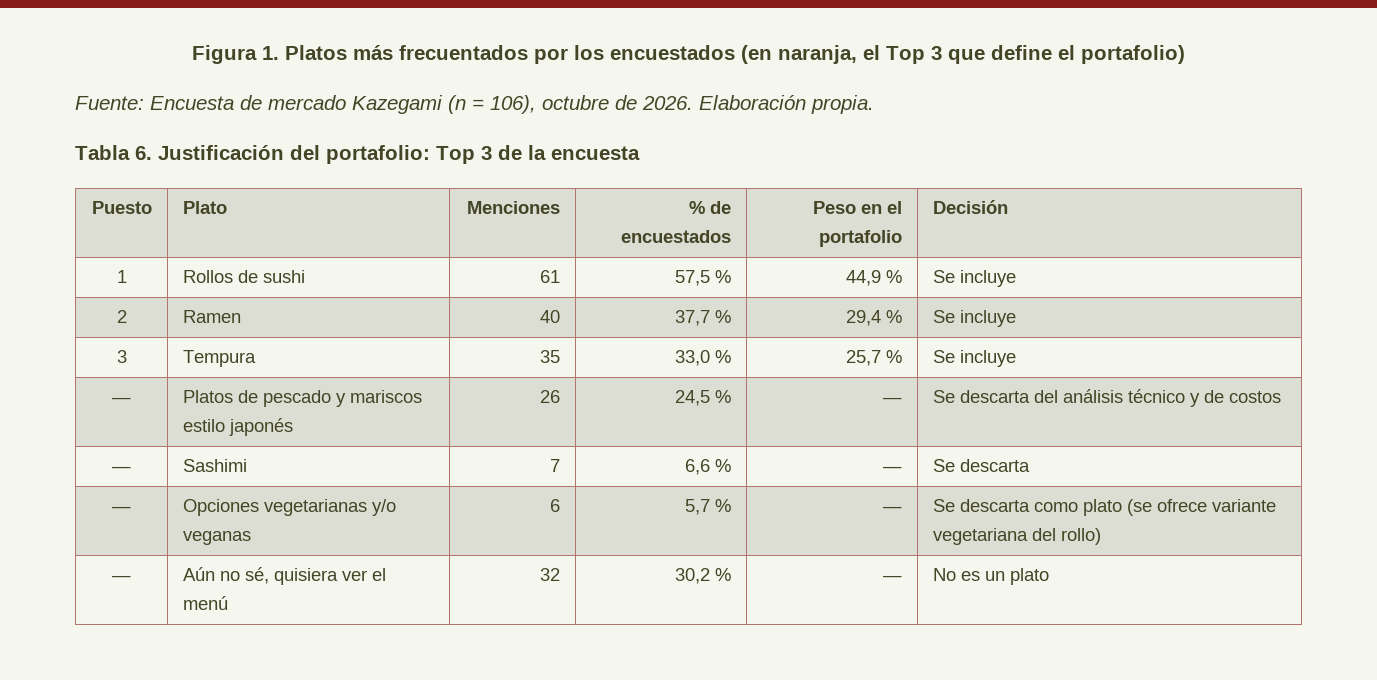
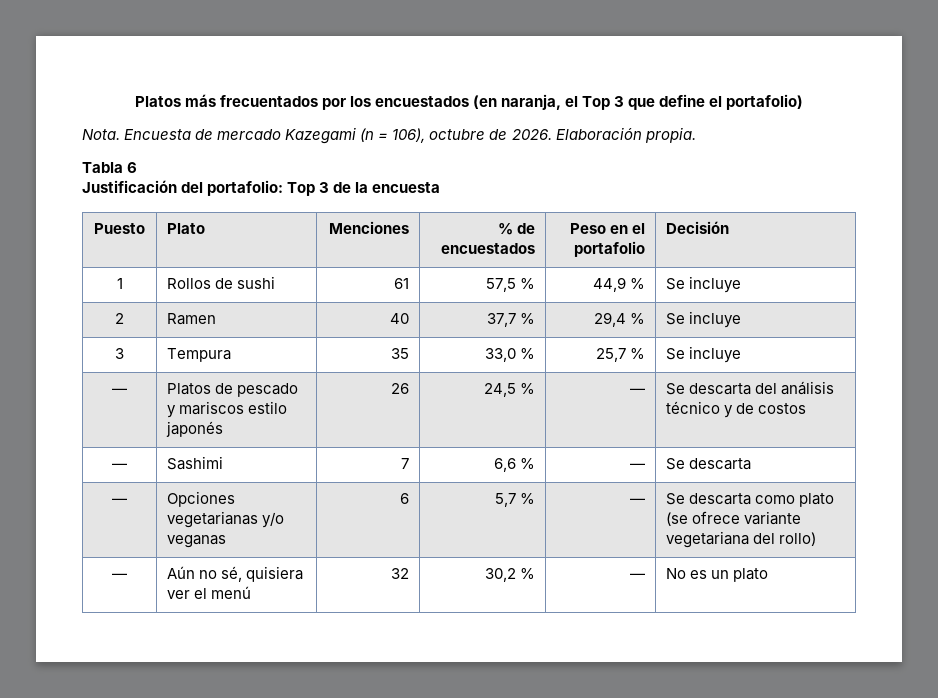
- Figura 1. Platos más frecuentados por los encuestados (en naranja, el Top 3 que define el portafolio)
+ Platos más frecuentados por los encuestados (en naranja, el Top 3 que define el portafolio)
- Fuente: Encuesta de mercado Kazegami (n = 106), octubre de 2026.
+ Nota. Encuesta de mercado Kazegami (n = 106), octubre de 2026.
- Tabla 6. Justificación del portafolio: Top 3 de la encuesta
+ Tabla 6
+ Justificación del portafolio: Top 3 de la encuesta

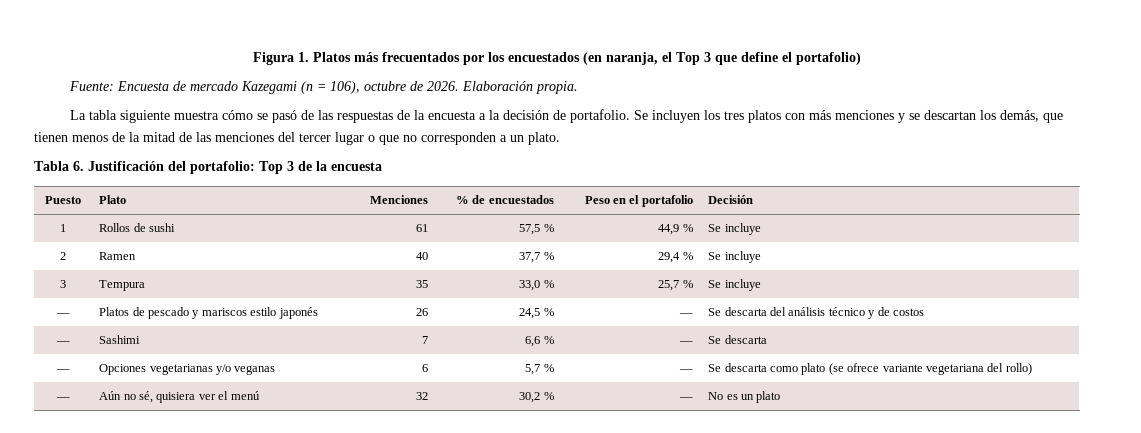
- Platos más frecuentados por los encuestados (en naranja, el Top 3 que define el portafolio)
+ Figura 1. Platos más frecuentados por los encuestados (en naranja, el Top 3 que define el portafolio)
- Nota. Encuesta de mercado Kazegami (n = 106), octubre de 2026.
+ Fuente: Encuesta de mercado Kazegami (n = 106), octubre de 2026.
+ La tabla siguiente muestra cómo se pasó de las respuestas de la encuesta a la decisión de portafolio. Se incluyen los tres platos con más menciones y se descartan los demás, que tienen menos de la mitad de las menciones del tercer lugar o que no corresponden a un plato.
- Tabla 6
- Justificación del portafolio: Top 3 de la encuesta
+ Tabla 6. Justificación del portafolio: Top 3 de la encuesta

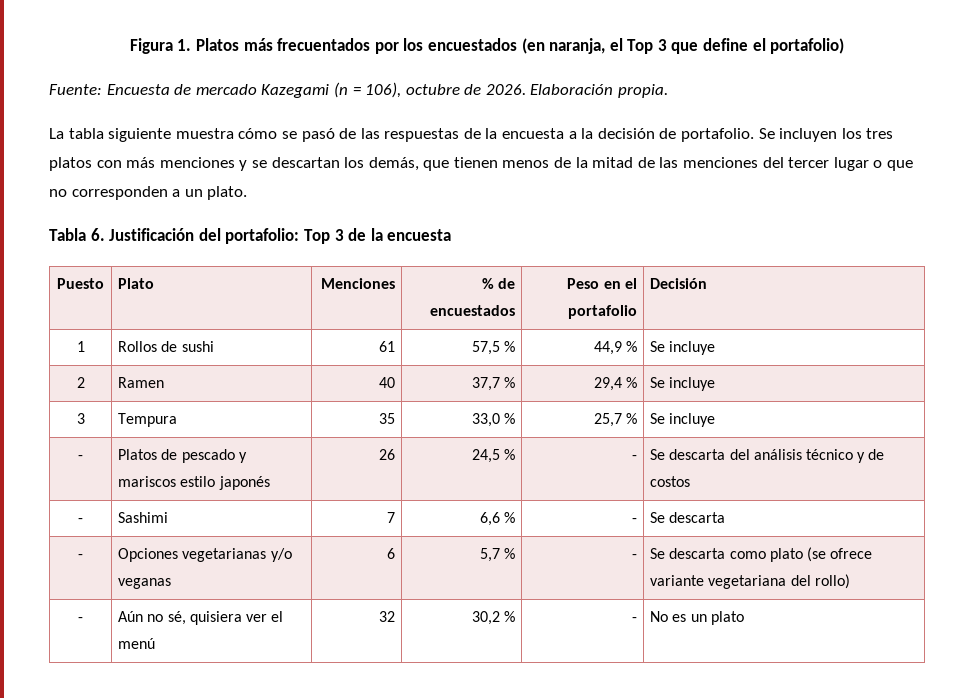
- — | Platos de pescado y mariscos estilo japonés | 26 | 24,5 % | — | Se descarta del análisis técnico y de costos
+ - | Platos de pescado y mariscos estilo japonés | 26 | 24,5 % | - | Se descarta del análisis técnico y de costos
- — | Sashimi | 7 | 6,6 % | — | Se descarta
+ - | Sashimi | 7 | 6,6 % | - | Se descarta
- — | Opciones vegetarianas y/o veganas | 6 | 5,7 % | — | Se descarta como plato (se ofrece variante vegetariana del rollo)
+ - | Opciones vegetarianas y/o veganas | 6 | 5,7 % | - | Se descarta como plato (se ofrece variante vegetariana del rollo)
- — | Aún no sé, quisiera ver el menú | 32 | 30,2 % | — | No es un plato
+ - | Aún no sé, quisiera ver el menú | 32 | 30,2 % | - | No es un plato

